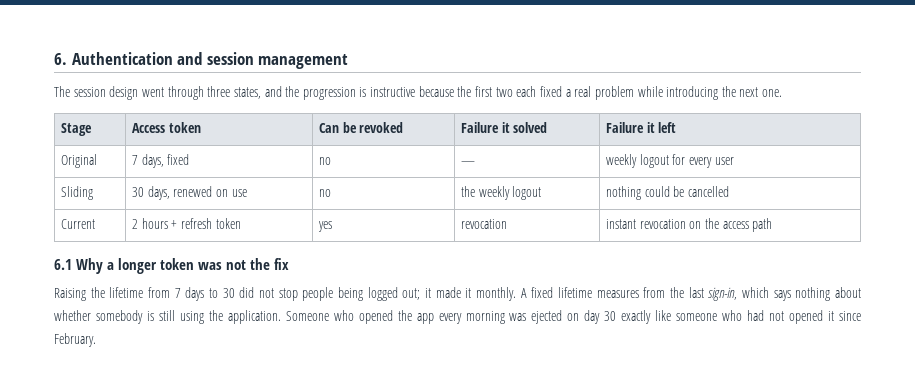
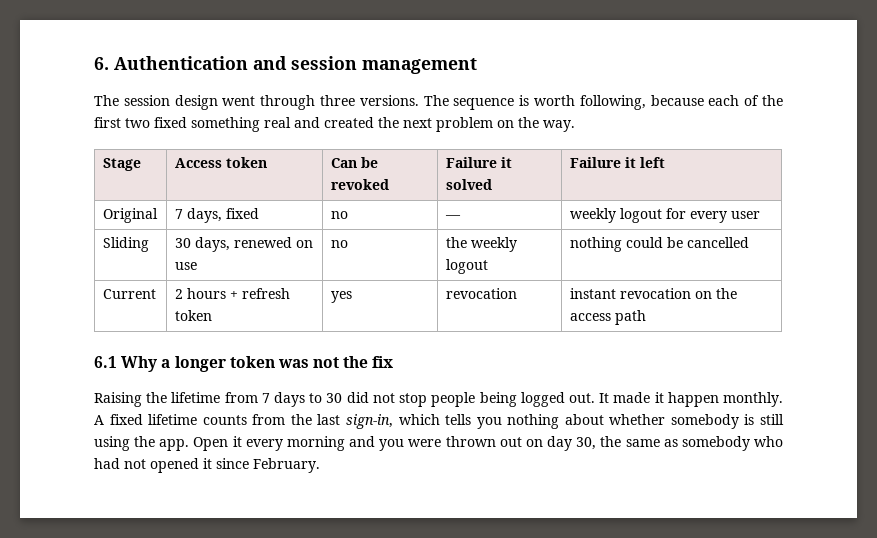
- The session design went through three states, and the progression is instructive because the first two each fixed a real problem while introducing the next one.
+ The session design went through three versions. The sequence is worth following, because each of the first two fixed something real and created the next problem on the way.
- Raising the lifetime from 7 days to 30 did not stop people being logged out; it made it monthly.
+ Raising the lifetime from 7 days to 30 did not stop people being logged out. It made it happen monthly.
- A fixed lifetime measures from the last sign-in, which says nothing about whether somebody is still using the application. Someone who opened the app every morning was ejected on day 30 exactly like someone who had not opened it since February.
+ A fixed lifetime counts from the last sign-in, which tells you nothing about whether somebody is still using the app. Open it every morning and you were thrown out on day 30, the same as somebody who had not opened it since February.

